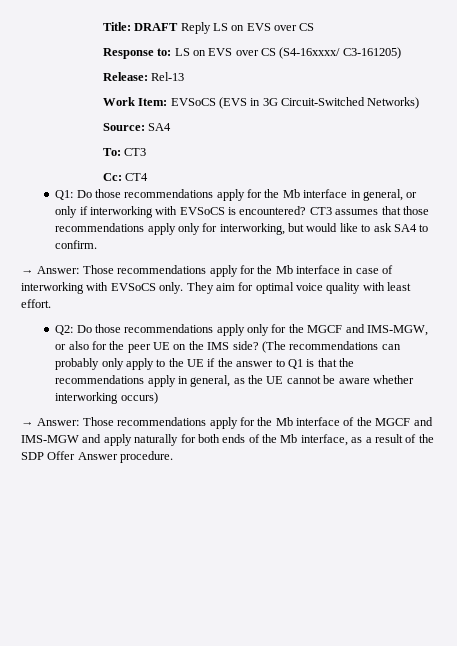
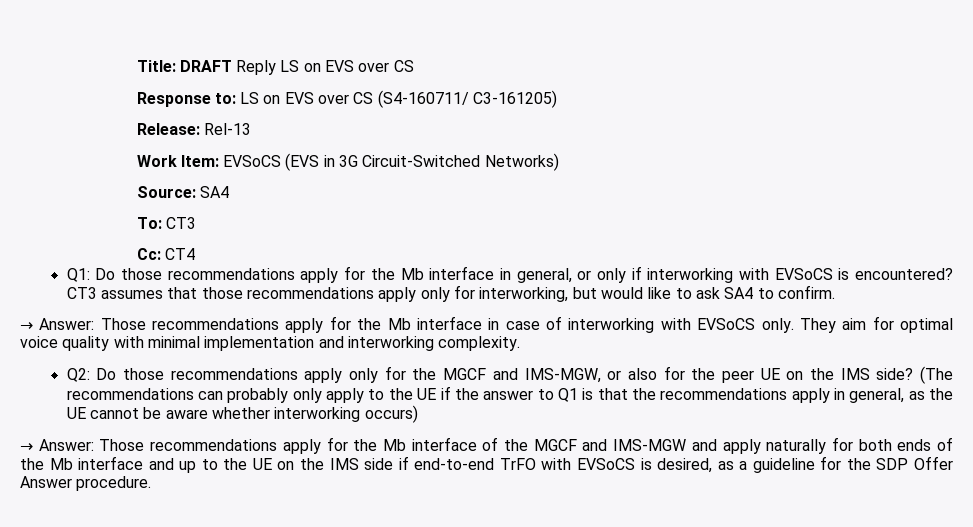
- Response to: LS on EVS over CS (S4-16xxxx/ C3-161205)
+ Response to: LS on EVS over CS (S4-160711/ C3-161205)
- They aim for optimal voice quality with least effort.
+ They aim for optimal voice quality with minimal implementation and interworking complexity.
- → Answer: Those recommendations apply for the Mb interface of the MGCF and IMS-MGW and apply naturally for both ends of the Mb interface, as a result of the SDP Offer Answer procedure.
+ → Answer: Those recommendations apply for the Mb interface of the MGCF and IMS-MGW and apply naturally for both ends of the Mb interface and up to the UE on the IMS side if end-to-end TrFO with EVSoCS is desired, as a guideline for the SDP Offer Answer procedure.

